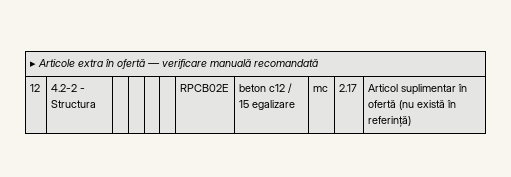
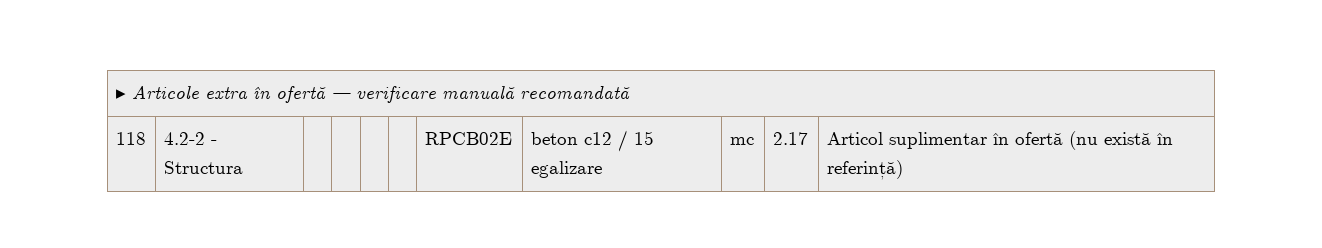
- 12 | 4.2-2 - Structura | | | | | RPCB02E | beton c12 / 15 egalizare | mc | 2.17 | Articol suplimentar în ofertă (nu există în referință)
+ 118 | 4.2-2 - Structura | | | | | RPCB02E | beton c12 / 15 egalizare | mc | 2.17 | Articol suplimentar în ofertă (nu există în referință)

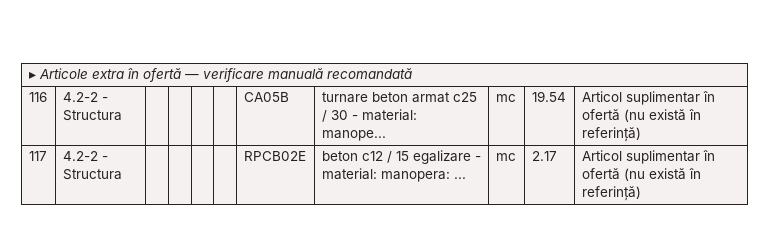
- 118 | 4.2-2 - Structura | | | | | RPCB02E | beton c12 / 15 egalizare | mc | 2.17 | Articol suplimentar în ofertă (nu există în referință)
+ 116 | 4.2-2 - Structura | | | | | CA05B | turnare beton armat c25 / 30 - material: manope... | mc | 19.54 | Articol suplimentar în ofertă (nu există în referință)
+ 117 | 4.2-2 - Structura | | | | | RPCB02E | beton c12 / 15 egalizare - material: manopera: ... | mc | 2.17 | Articol suplimentar în ofertă (nu există în referință)

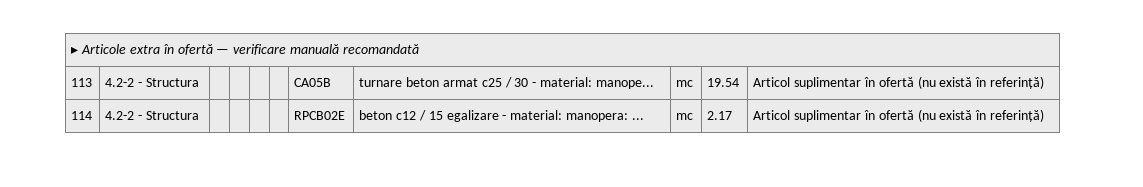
- 116 | 4.2-2 - Structura | | | | | CA05B | turnare beton armat c25 / 30 - material: manope... | mc | 19.54 | Articol suplimentar în ofertă (nu există în referință)
+ 113 | 4.2-2 - Structura | | | | | CA05B | turnare beton armat c25 / 30 - material: manope... | mc | 19.54 | Articol suplimentar în ofertă (nu există în referință)
- 117 | 4.2-2 - Structura | | | | | RPCB02E | beton c12 / 15 egalizare - material: manopera: ... | mc | 2.17 | Articol suplimentar în ofertă (nu există în referință)
+ 114 | 4.2-2 - Structura | | | | | RPCB02E | beton c12 / 15 egalizare - material: manopera: ... | mc | 2.17 | Articol suplimentar în ofertă (nu există în referință)

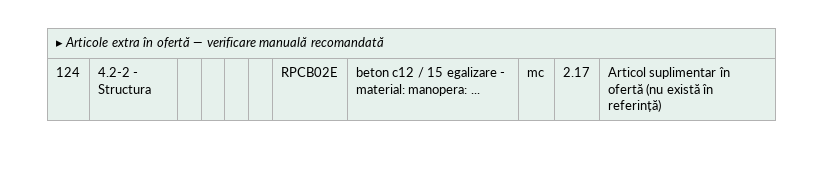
- 113 | 4.2-2 - Structura | | | | | CA05B | turnare beton armat c25 / 30 - material: manope... | mc | 19.54 | Articol suplimentar în ofertă (nu există în referință)
- 114 | 4.2-2 - Structura | | | | | RPCB02E | beton c12 / 15 egalizare - material: manopera: ... | mc | 2.17 | Articol suplimentar în ofertă (nu există în referință)
+ 124 | 4.2-2 - Structura | | | | | RPCB02E | beton c12 / 15 egalizare - material: manopera: ... | mc | 2.17 | Articol suplimentar în ofertă (nu există în referință)

